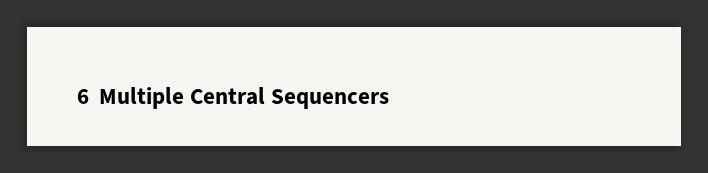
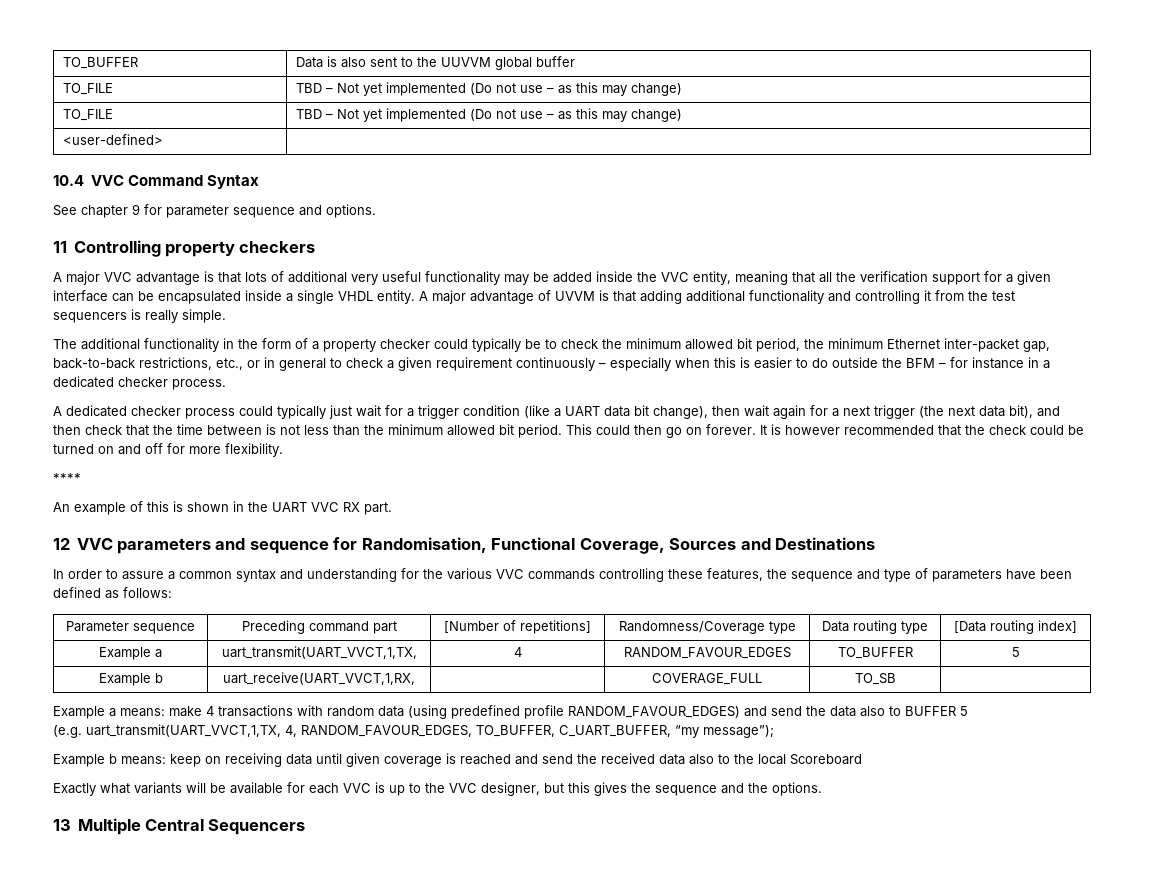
- 6 Multiple Central Sequencers
+ TO_BUFFER | Data is also sent to the UUVVM global buffer
+ TO_FILE | TBD – Not yet implemented (Do not use – as this may change)
+ TO_FILE | TBD – Not yet implemented (Do not use – as this may change)
+ <user-defined> |
+ 10.4 VVC Command Syntax
+ See chapter 9 for parameter sequence and options.
+ 11 Controlling property checkers
+ A major VVC advantage is that lots of additional very useful functionality may be added inside the VVC entity, meaning that all the verification support for a given interface can be encapsulated inside a single VHDL entity. A major advantage of UVVM is that adding additional functionality and controlling it from the test sequencers is really simple.
+ The additional functionality in the form of a property checker could typically be to check the minimum allowed bit period, the minimum Ethernet inter-packet gap, back-to-back restrictions, etc., or in general to check a given requirement continuously – especially when this is easier to do outside the BFM – for instance in a dedicated checker process.
+ A dedicated checker process could typically just wait for a trigger condition (like a UART data bit change), then wait again for a next trigger (the next data bit), and then check that the time between is not less than the minimum allowed bit period. This could then go on forever. It is however recommended that the check could be turned on and off for more flexibility.
+ ****
+ An example of this is shown in the UART VVC RX part.
+ 12 VVC parameters and sequence for Randomisation, Functional Coverage, Sources and Destinations
+ In order to assure a common syntax and understanding for the various VVC commands controlling these features, the sequence and type of parameters have been defined as follows:
+ Parameter sequence | Preceding command part | [Number of repetitions] | Randomness/Coverage type | Data routing type | [Data routing index]
+ Example a | uart_transmit(UART_VVCT,1,TX, | 4 | RANDOM_FAVOUR_EDGES | TO_BUFFER | 5
+ Example b | uart_receive(UART_VVCT,1,RX, | | COVERAGE_FULL | TO_SB |
+ Example a means: make 4 transactions with random data (using predefined profile RANDOM_FAVOUR_EDGES) and send the data also to BUFFER 5
+ (e.g. uart_transmit(UART_VVCT,1,TX, 4, RANDOM_FAVOUR_EDGES, TO_BUFFER, C_UART_BUFFER, “my message”);
+ Example b means: keep on receiving data until given coverage is reached and send the received data also to the local Scoreboard
+ Exactly what variants will be available for each VVC is up to the VVC designer, but this gives the sequence and the options.
+ 13 Multiple Central Sequencers

